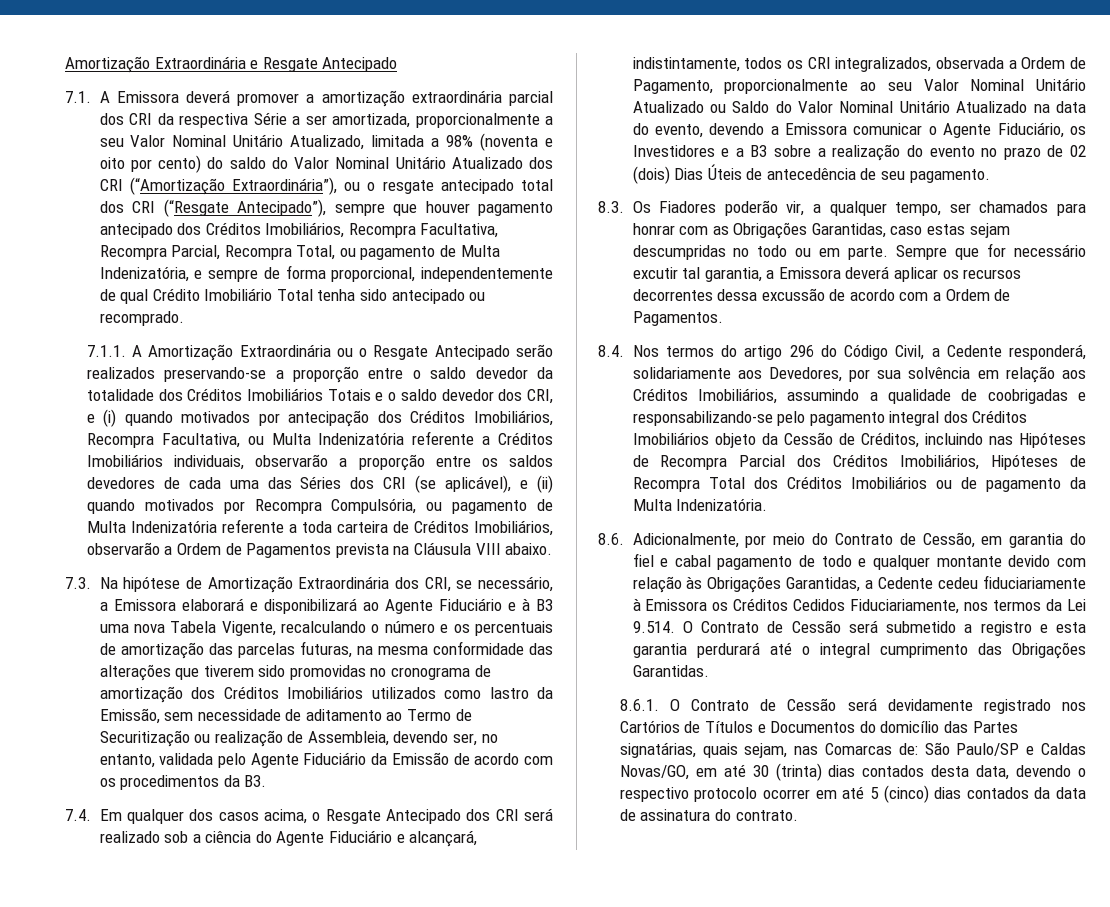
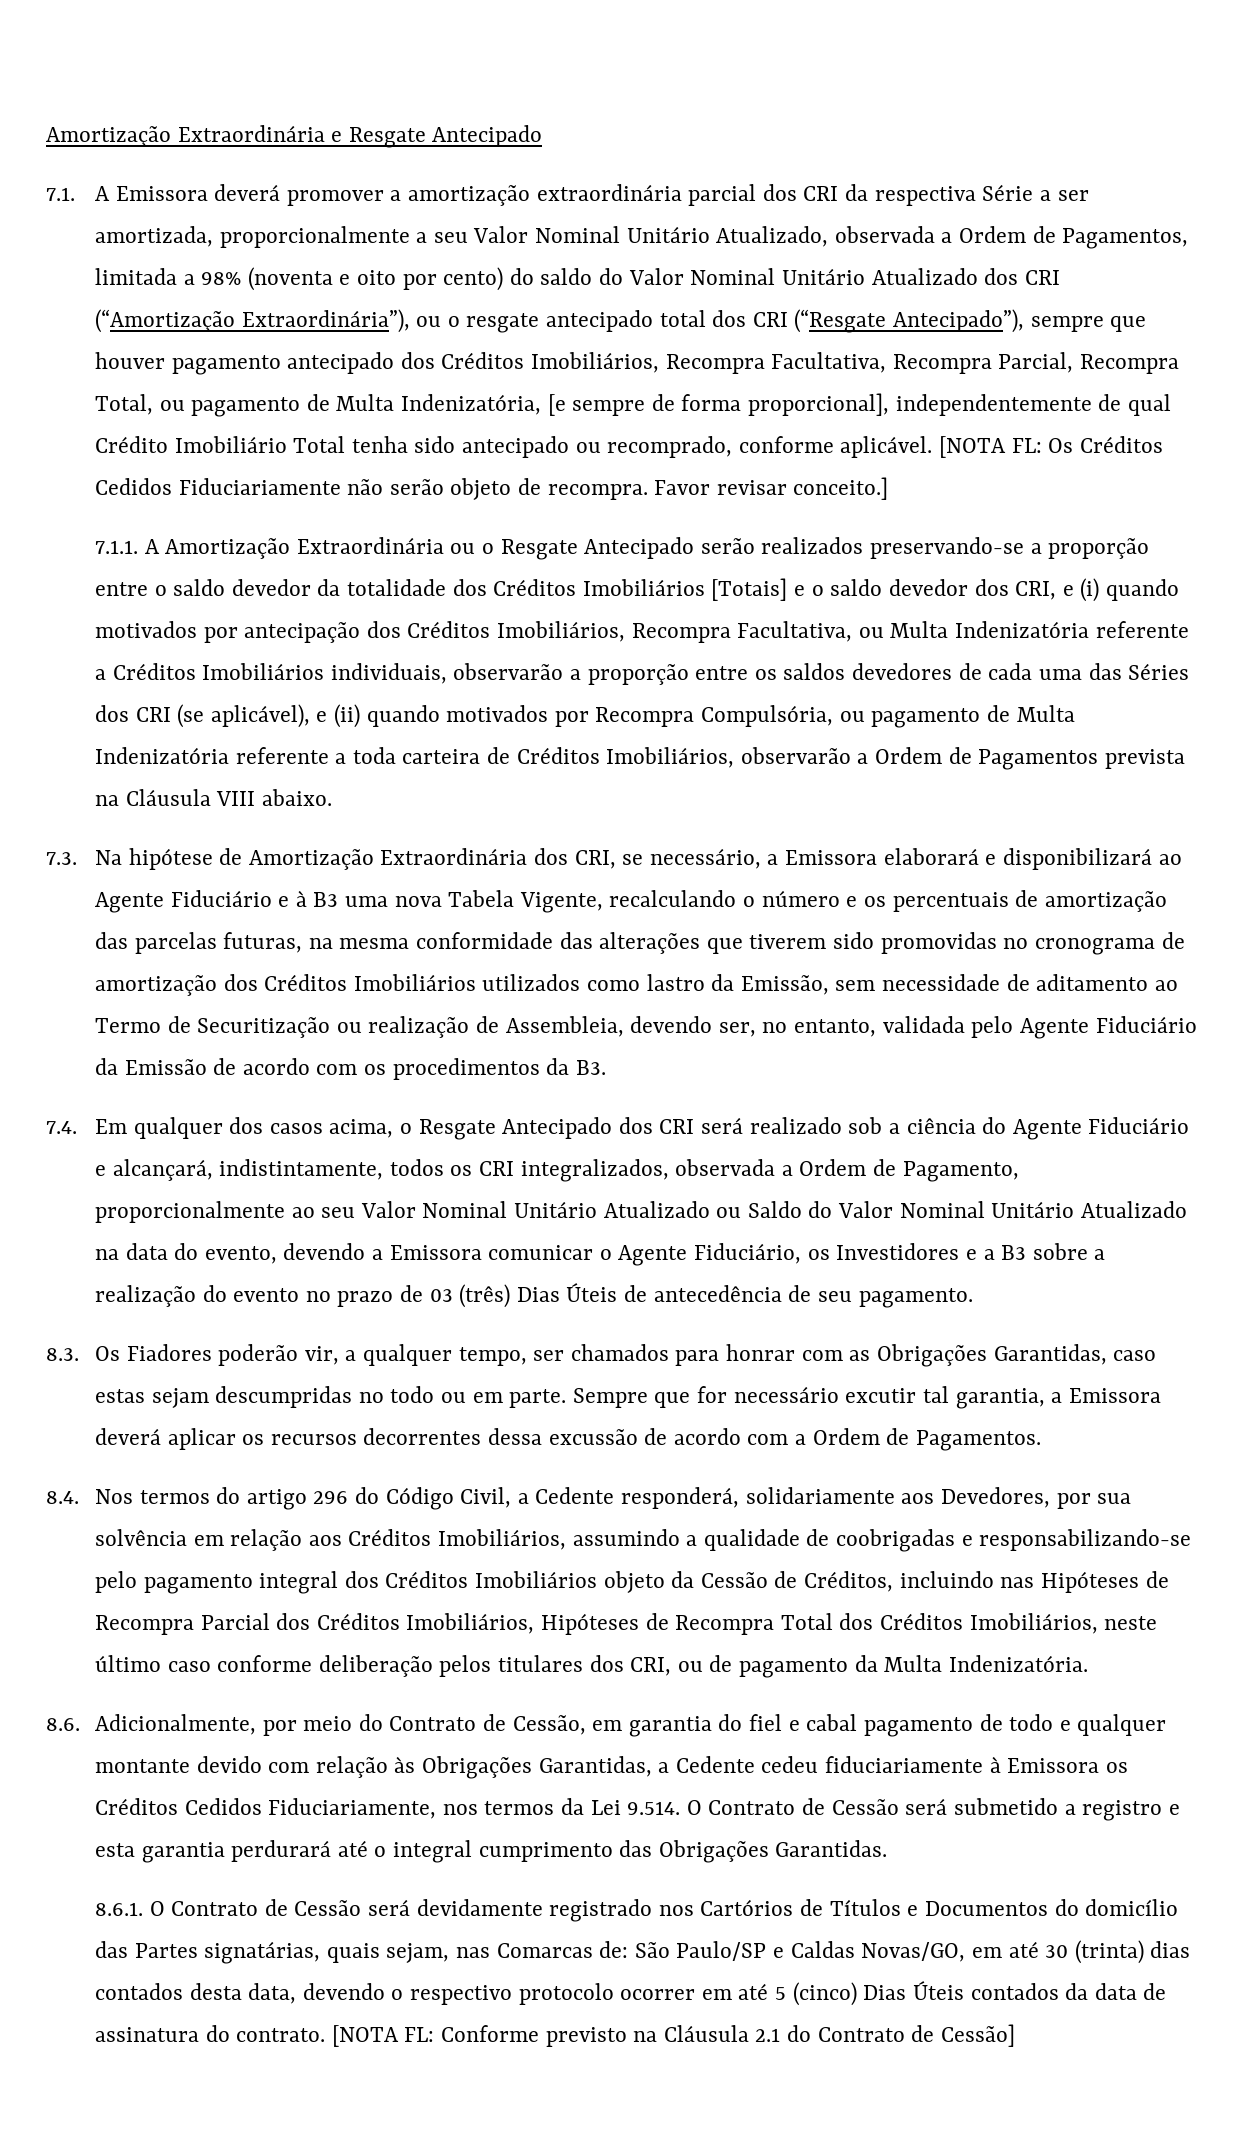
- 7.1. A Emissora deverá promover a amortização extraordinária parcial dos CRI da respectiva Série a ser amortizada, proporcionalmente a seu Valor Nominal Unitário Atualizado, limitada a 98% (noventa e oito por cento) do saldo do Valor Nominal Unitário Atualizado dos CRI (“Amortização Extraordinária”), ou o resgate antecipado total dos CRI (“Resgate Antecipado”), sempre que houver pagamento antecipado dos Créditos Imobiliários, Recompra Facultativa, Recompra Parcial, Recompra Total, ou pagamento de Multa Indenizatória, e sempre de forma proporcional, independentemente de qual Crédito Imobiliário Total tenha sido antecipado ou recomprado.
+ 7.1. A Emissora deverá promover a amortização extraordinária parcial dos CRI da respectiva Série a ser amortizada, proporcionalmente a seu Valor Nominal Unitário Atualizado, observada a Ordem de Pagamentos, limitada a 98% (noventa e oito por cento) do saldo do Valor Nominal Unitário Atualizado dos CRI (“Amortização Extraordinária”), ou o resgate antecipado total dos CRI (“Resgate Antecipado”), sempre que houver pagamento antecipado dos Créditos Imobiliários, Recompra Facultativa, Recompra Parcial, Recompra Total, ou pagamento de Multa Indenizatória, [e sempre de forma proporcional], independentemente de qual Crédito Imobiliário Total tenha sido antecipado ou recomprado, conforme aplicável. [NOTA FL: Os Créditos Cedidos Fiduciariamente não serão objeto de recompra. Favor revisar conceito.]
- 7.1.1. A Amortização Extraordinária ou o Resgate Antecipado serão realizados preservando-se a proporção entre o saldo devedor da totalidade dos Créditos Imobiliários Totais e o saldo devedor dos CRI, e (i) quando motivados por antecipação dos Créditos Imobiliários, Recompra Facultativa, ou Multa Indenizatória referente a Créditos Imobiliários individuais, observarão a proporção entre os saldos devedores de cada uma das Séries dos CRI (se aplicável), e (ii) quando motivados por Recompra Compulsória, ou pagamento de Multa Indenizatória referente a toda carteira de Créditos Imobiliários, observarão a Ordem de Pagamentos prevista na Cláusula VIII abaixo.
+ 7.1.1. A Amortização Extraordinária ou o Resgate Antecipado serão realizados preservando-se a proporção entre o saldo devedor da totalidade dos Créditos Imobiliários [Totais] e o saldo devedor dos CRI, e (i) quando motivados por antecipação dos Créditos Imobiliários, Recompra Facultativa, ou Multa Indenizatória referente a Créditos Imobiliários individuais, observarão a proporção entre os saldos devedores de cada uma das Séries dos CRI (se aplicável), e (ii) quando motivados por Recompra Compulsória, ou pagamento de Multa Indenizatória referente a toda carteira de Créditos Imobiliários, observarão a Ordem de Pagamentos prevista na Cláusula VIII abaixo.
- 7.4. Em qualquer dos casos acima, o Resgate Antecipado dos CRI será realizado sob a ciência do Agente Fiduciário e alcançará, indistintamente, todos os CRI integralizados, observada a Ordem de Pagamento, proporcionalmente ao seu Valor Nominal Unitário Atualizado ou Saldo do Valor Nominal Unitário Atualizado na data do evento, devendo a Emissora comunicar o Agente Fiduciário, os Investidores e a B3 sobre a realização do evento no prazo de 02 (dois) Dias Úteis de antecedência de seu pagamento.
+ 7.4. Em qualquer dos casos acima, o Resgate Antecipado dos CRI será realizado sob a ciência do Agente Fiduciário e alcançará, indistintamente, todos os CRI integralizados, observada a Ordem de Pagamento, proporcionalmente ao seu Valor Nominal Unitário Atualizado ou Saldo do Valor Nominal Unitário Atualizado na data do evento, devendo a Emissora comunicar o Agente Fiduciário, os Investidores e a B3 sobre a realização do evento no prazo de 03 (três) Dias Úteis de antecedência de seu pagamento.
- 8.4. Nos termos do artigo 296 do Código Civil, a Cedente responderá, solidariamente aos Devedores, por sua solvência em relação aos Créditos Imobiliários, assumindo a qualidade de coobrigadas e responsabilizando-se pelo pagamento integral dos Créditos Imobiliários objeto da Cessão de Créditos, incluindo nas Hipóteses de Recompra Parcial dos Créditos Imobiliários, Hipóteses de Recompra Total dos Créditos Imobiliários ou de pagamento da Multa Indenizatória.
+ 8.4. Nos termos do artigo 296 do Código Civil, a Cedente responderá, solidariamente aos Devedores, por sua solvência em relação aos Créditos Imobiliários, assumindo a qualidade de coobrigadas e responsabilizando-se pelo pagamento integral dos Créditos Imobiliários objeto da Cessão de Créditos, incluindo nas Hipóteses de Recompra Parcial dos Créditos Imobiliários, Hipóteses de Recompra Total dos Créditos Imobiliários, neste último caso conforme deliberação pelos titulares dos CRI, ou de pagamento da Multa Indenizatória.
- 8.6.1. O Contrato de Cessão será devidamente registrado nos Cartórios de Títulos e Documentos do domicílio das Partes signatárias, quais sejam, nas Comarcas de: São Paulo/SP e Caldas Novas/GO, em até 30 (trinta) dias contados desta data, devendo o respectivo protocolo ocorrer em até 5 (cinco) dias contados da data de assinatura do contrato.
+ 8.6.1. O Contrato de Cessão será devidamente registrado nos Cartórios de Títulos e Documentos do domicílio das Partes signatárias, quais sejam, nas Comarcas de: São Paulo/SP e Caldas Novas/GO, em até 30 (trinta) dias contados desta data, devendo o respectivo protocolo ocorrer em até 5 (cinco) Dias Úteis contados da data de assinatura do contrato.
+ [NOTA FL: Conforme previsto na Cláusula 2.1 do Contrato de Cessão]

